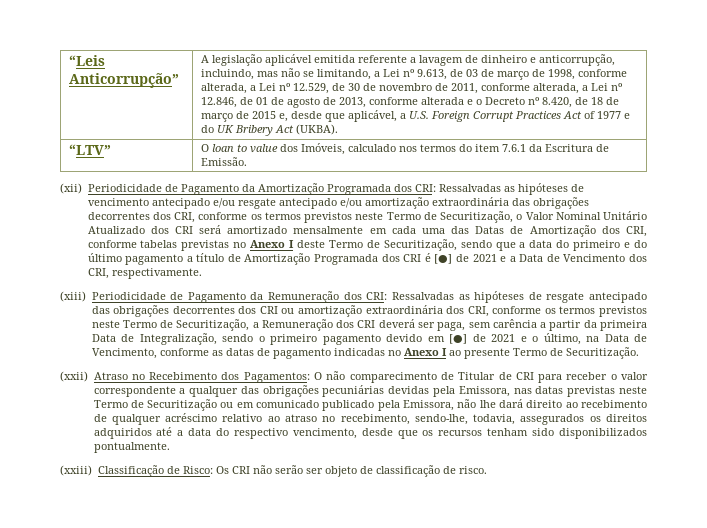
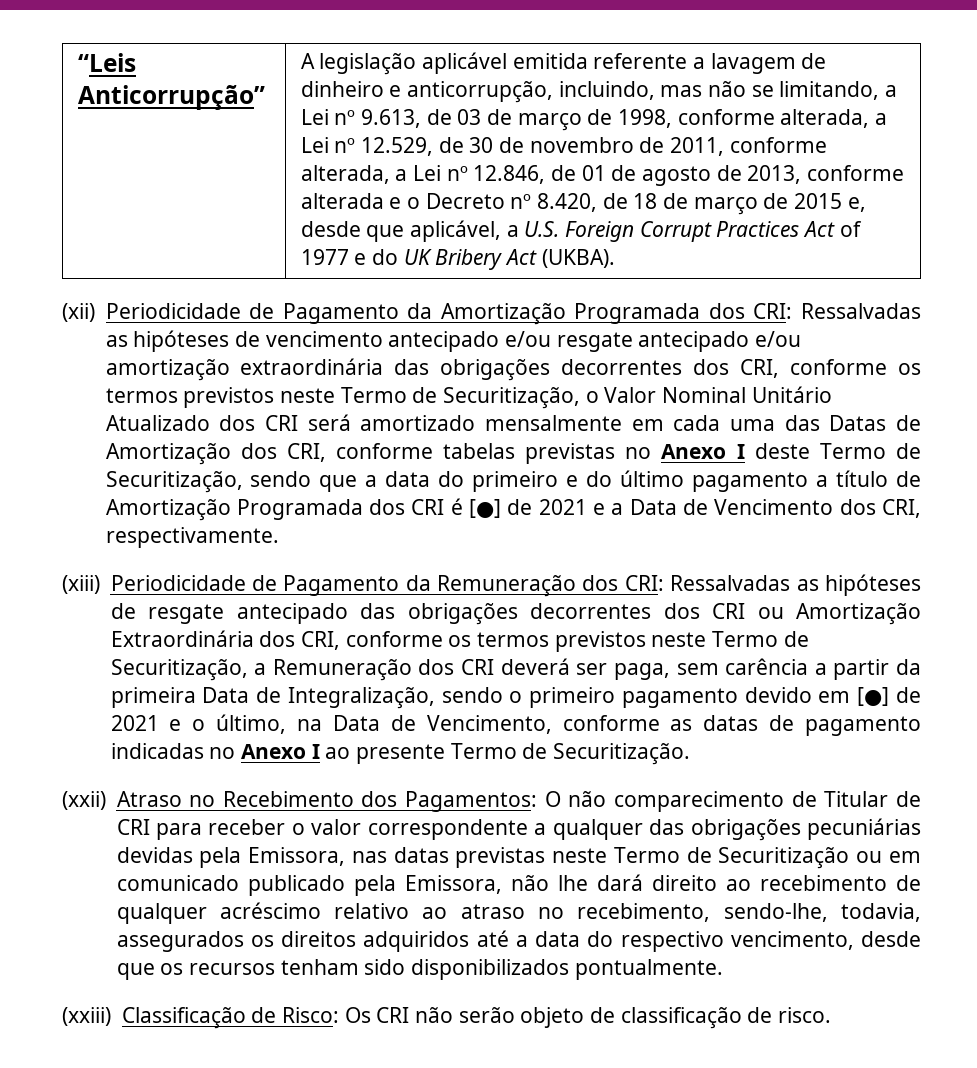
- “LTV” | O loan to value dos Imóveis, calculado nos termos do item 7.6.1 da Escritura de Emissão.
- Ressalvadas as hipóteses de resgate antecipado das obrigações decorrentes dos CRI ou amortização extraordinária dos CRI, conforme os termos previstos neste Termo de Securitização, a Remuneração dos CRI deverá ser paga, sem carência a partir da primeira Data de Integralização, sendo o primeiro pagamento devido em [●] de 2021 e o último, na Data de Vencimento, conforme as datas de pagamento indicadas no Anexo I ao presente Termo de Securitização.
+ Ressalvadas as hipóteses de resgate antecipado das obrigações decorrentes dos CRI ou Amortização Extraordinária dos CRI, conforme os termos previstos neste Termo de Securitização, a Remuneração dos CRI deverá ser paga, sem carência a partir da primeira Data de Integralização, sendo o primeiro pagamento devido em [●] de 2021 e o último, na Data de Vencimento, conforme as datas de pagamento indicadas no Anexo I ao presente Termo de Securitização.
- (xxiii) Classificação de Risco: Os CRI não serão ser objeto de classificação de risco.
+ (xxiii) Classificação de Risco: Os CRI não serão objeto de classificação de risco.

